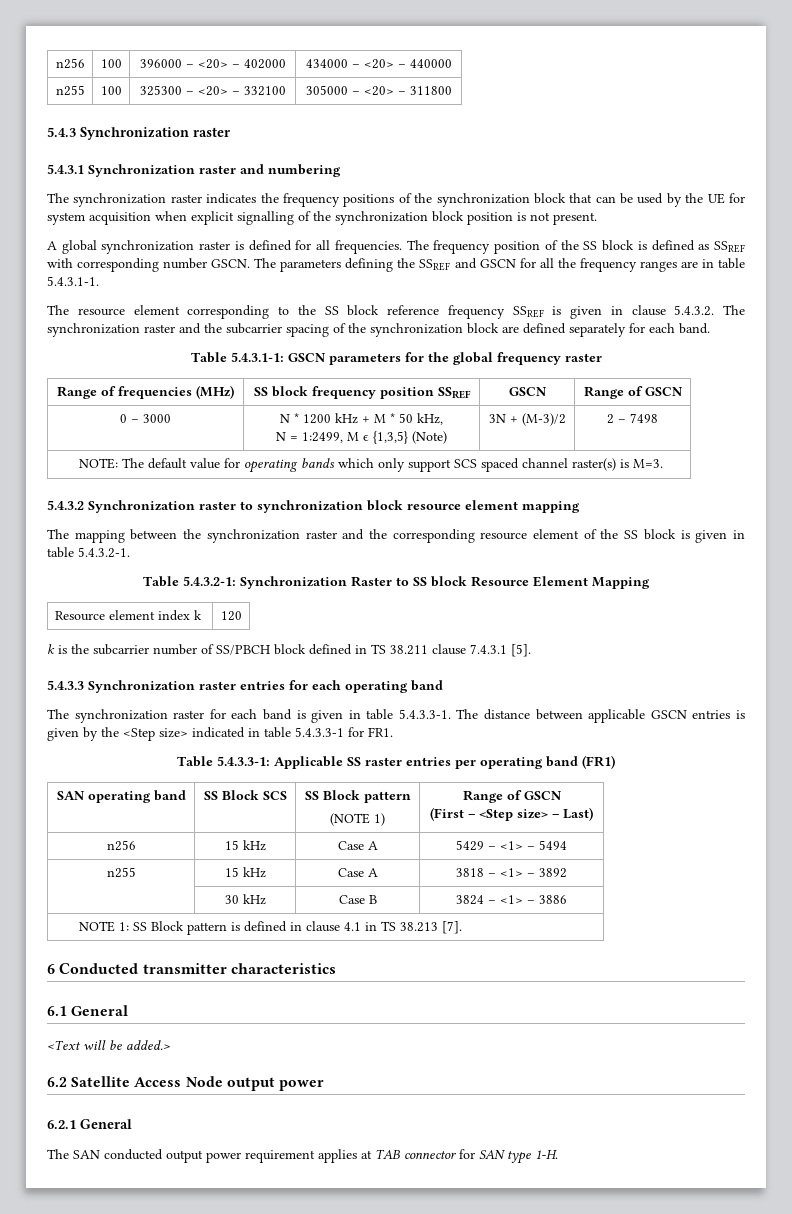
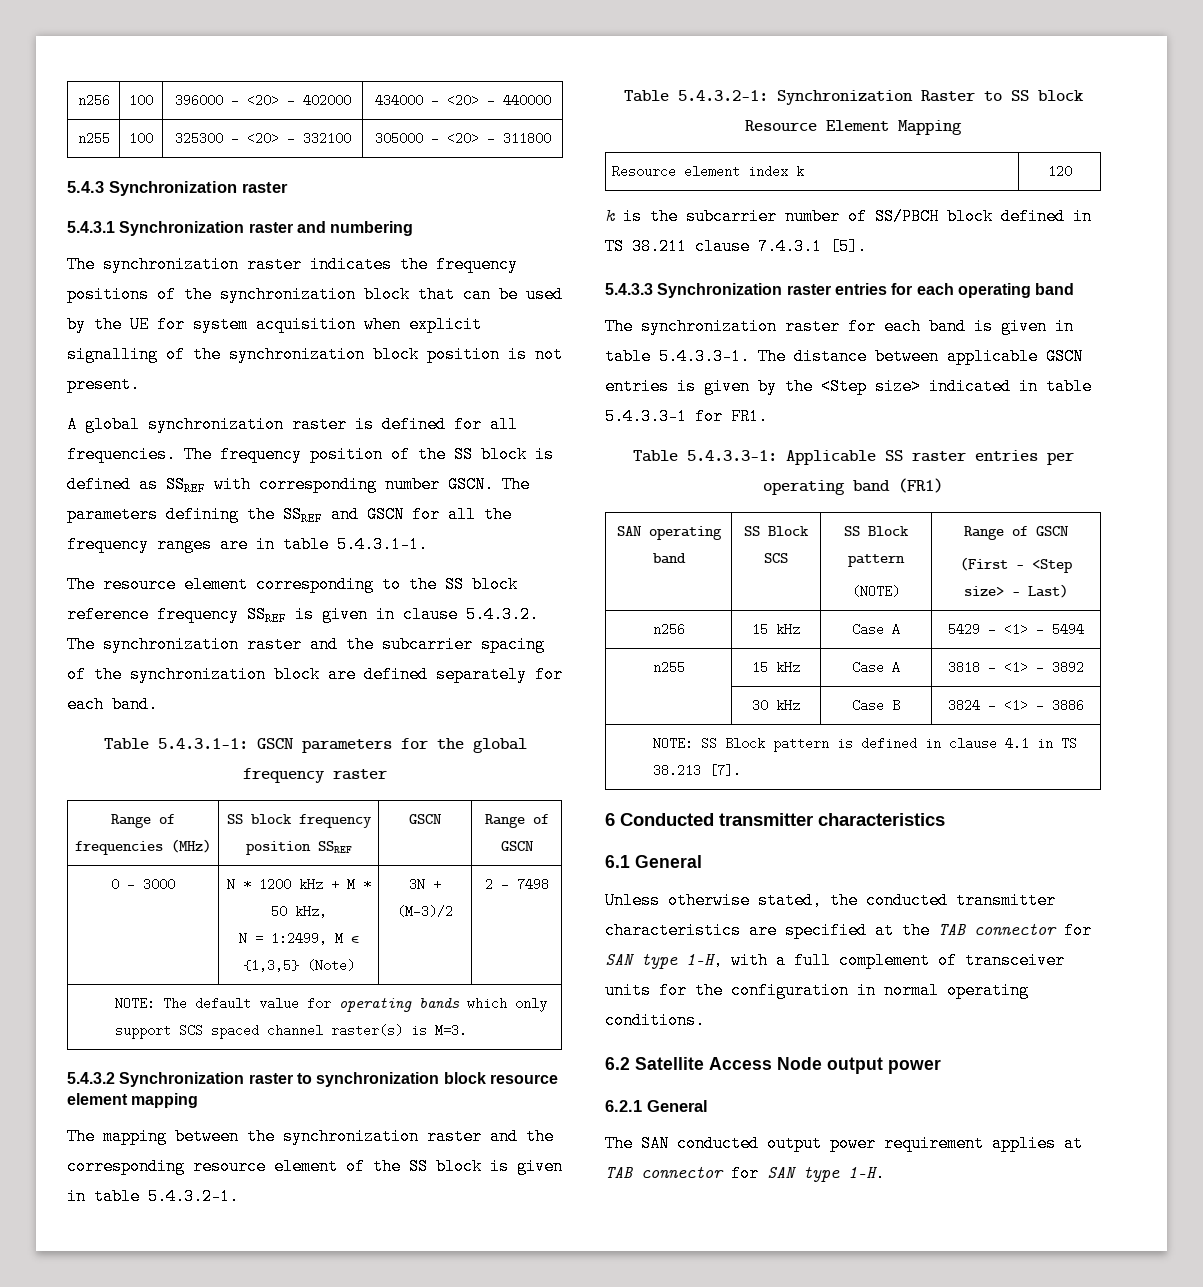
  SAN operating band | SS Block SCS | SS Block pattern
- (NOTE 1) | Range of GSCN
+ (NOTE) | Range of GSCN
- NOTE 1: SS Block pattern is defined in clause 4.1 in TS 38.213 [7].
+ NOTE: SS Block pattern is defined in clause 4.1 in TS 38.213 [7].
- <Text will be added.>
+ Unless otherwise stated, the conducted transmitter characteristics are specified at the TAB connector for SAN type 1-H, with a full complement of transceiver units for the configuration in normal operating conditions.

